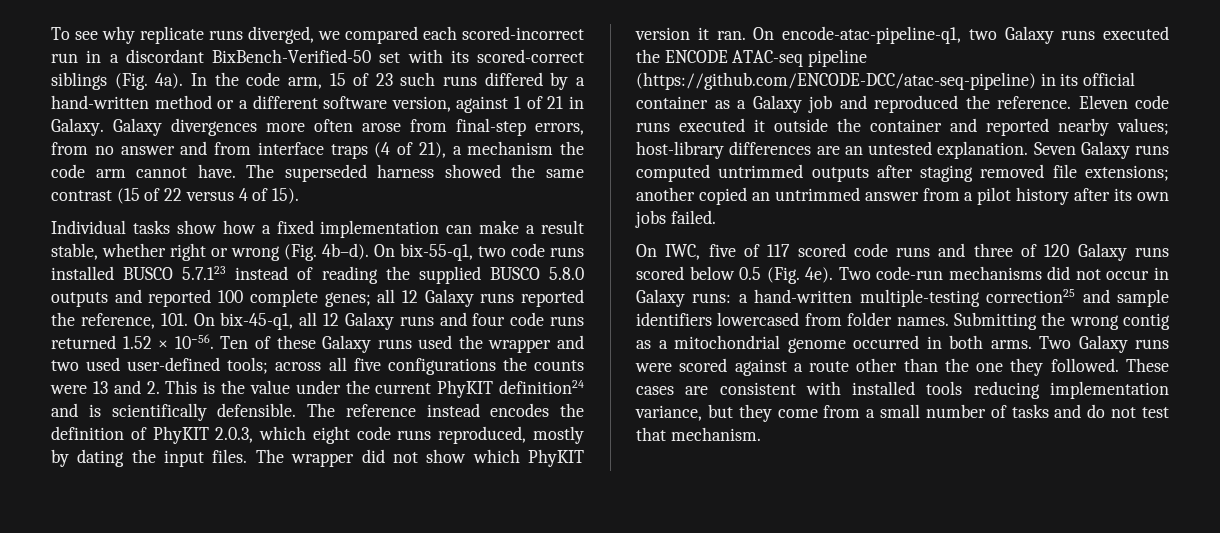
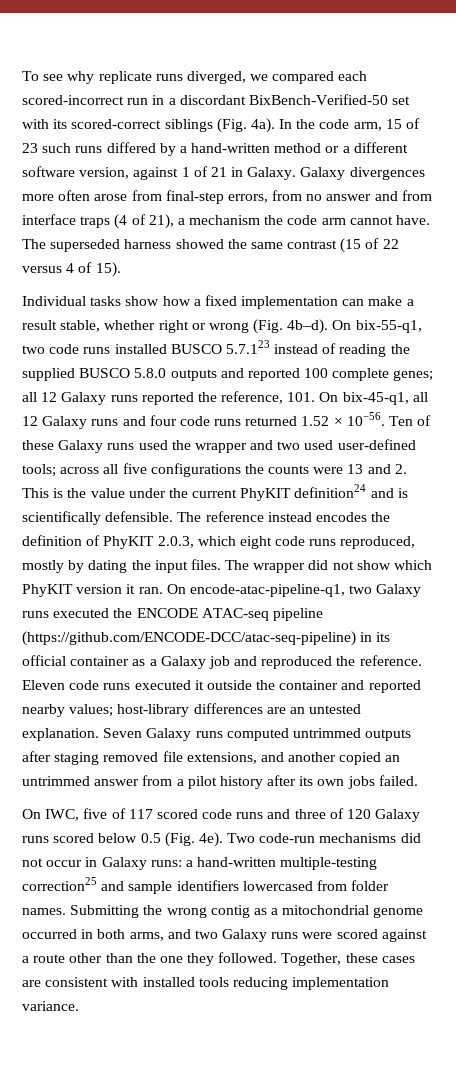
- Seven Galaxy runs computed untrimmed outputs after staging removed file extensions; another copied an untrimmed answer from a pilot history after its own jobs failed.
+ Seven Galaxy runs computed untrimmed outputs after staging removed file extensions, and another copied an untrimmed answer from a pilot history after its own jobs failed.
- Submitting the wrong contig as a mitochondrial genome occurred in both arms. Two Galaxy runs were scored against a route other than the one they followed.
+ Submitting the wrong contig as a mitochondrial genome occurred in both arms, and two Galaxy runs were scored against a route other than the one they followed.
- These cases are consistent with installed tools reducing implementation variance, but they come from a small number of tasks and do not test that mechanism.
+ Together, these cases are consistent with installed tools reducing implementation variance.

